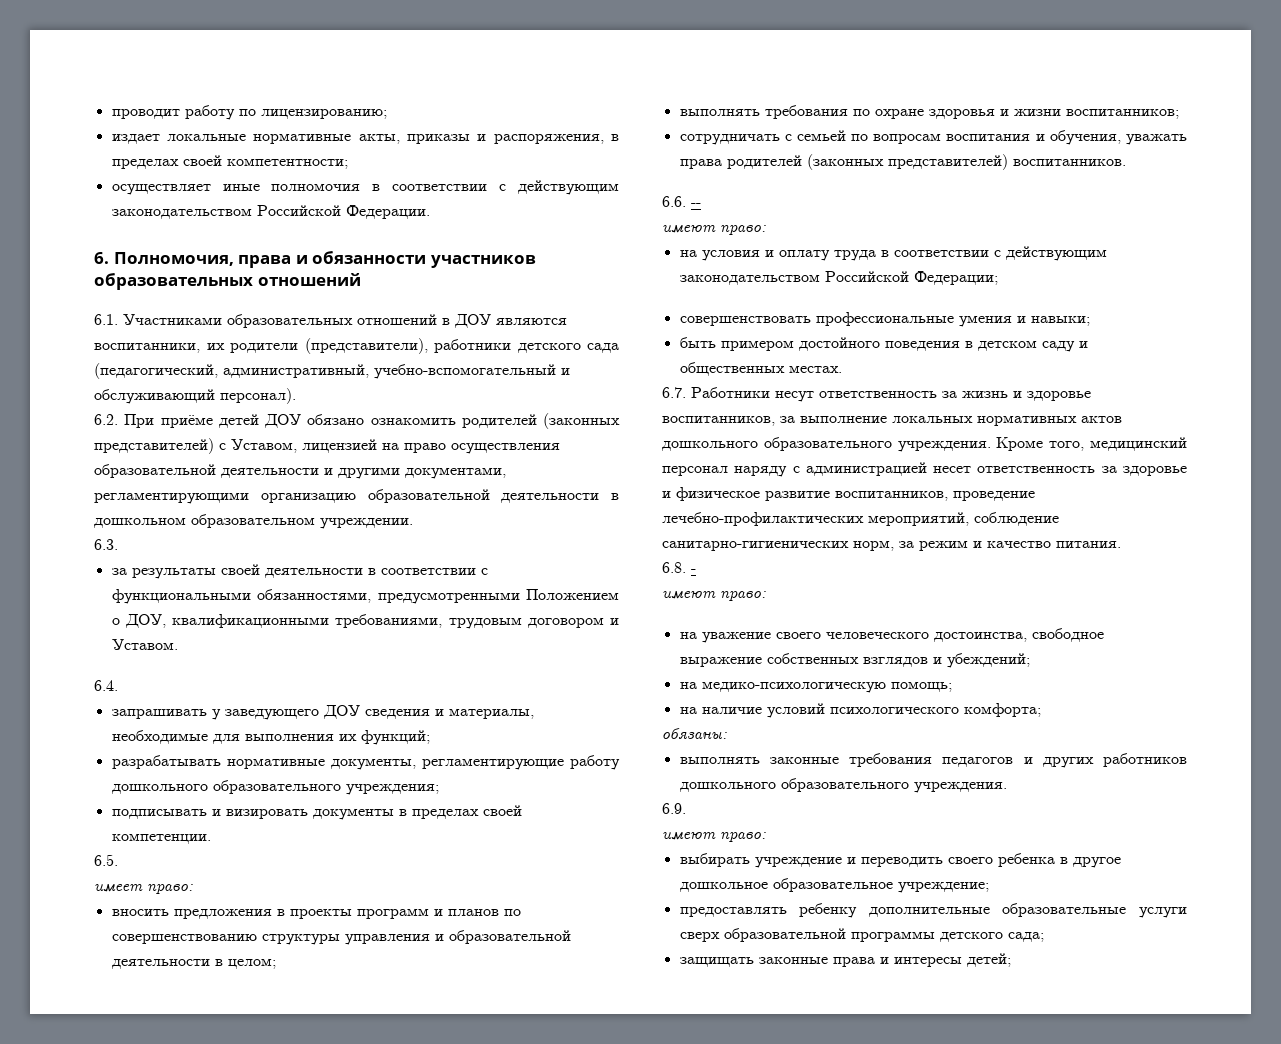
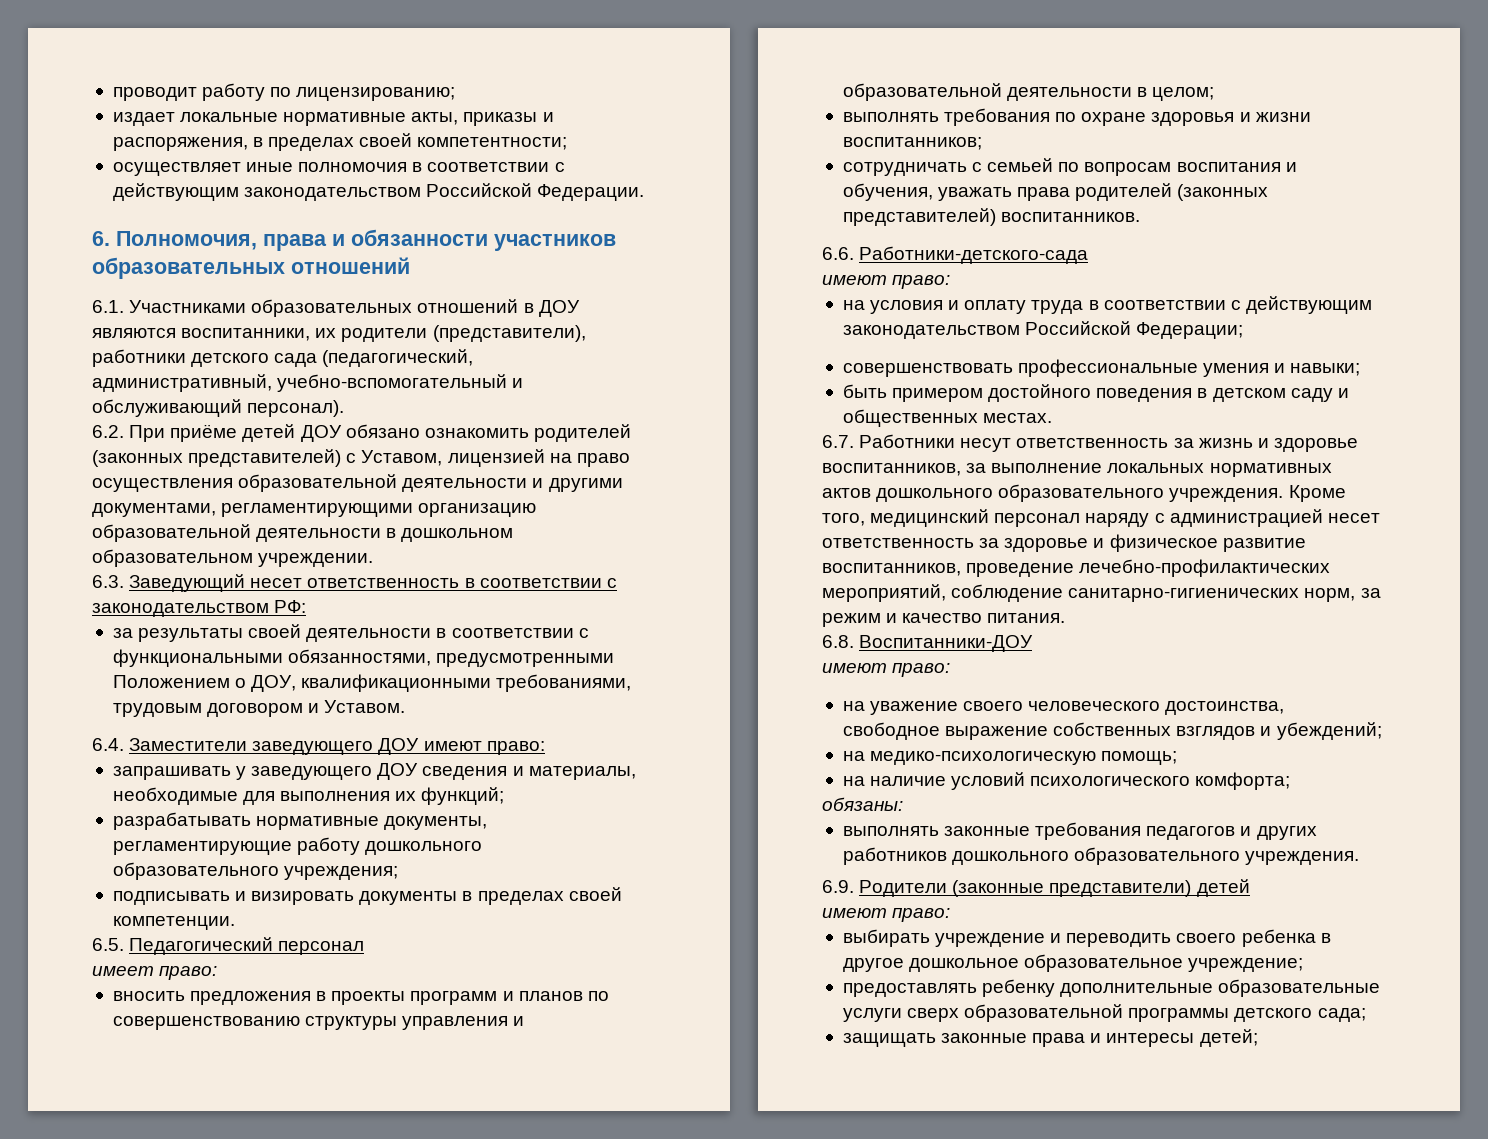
- 6.3.
+ 6.3. Заведующий несет ответственность в соответствии с законодательством РФ:
- 6.4.
+ 6.4. Заместители заведующего ДОУ имеют право:
- 6.5.
+ 6.5. Педагогический персонал
- 6.6. --
+ 6.6. Работники-детского-сада
- 6.8. -
+ 6.8. Воспитанники-ДОУ
- 6.9.
+ 6.9. Родители (законные представители) детей

